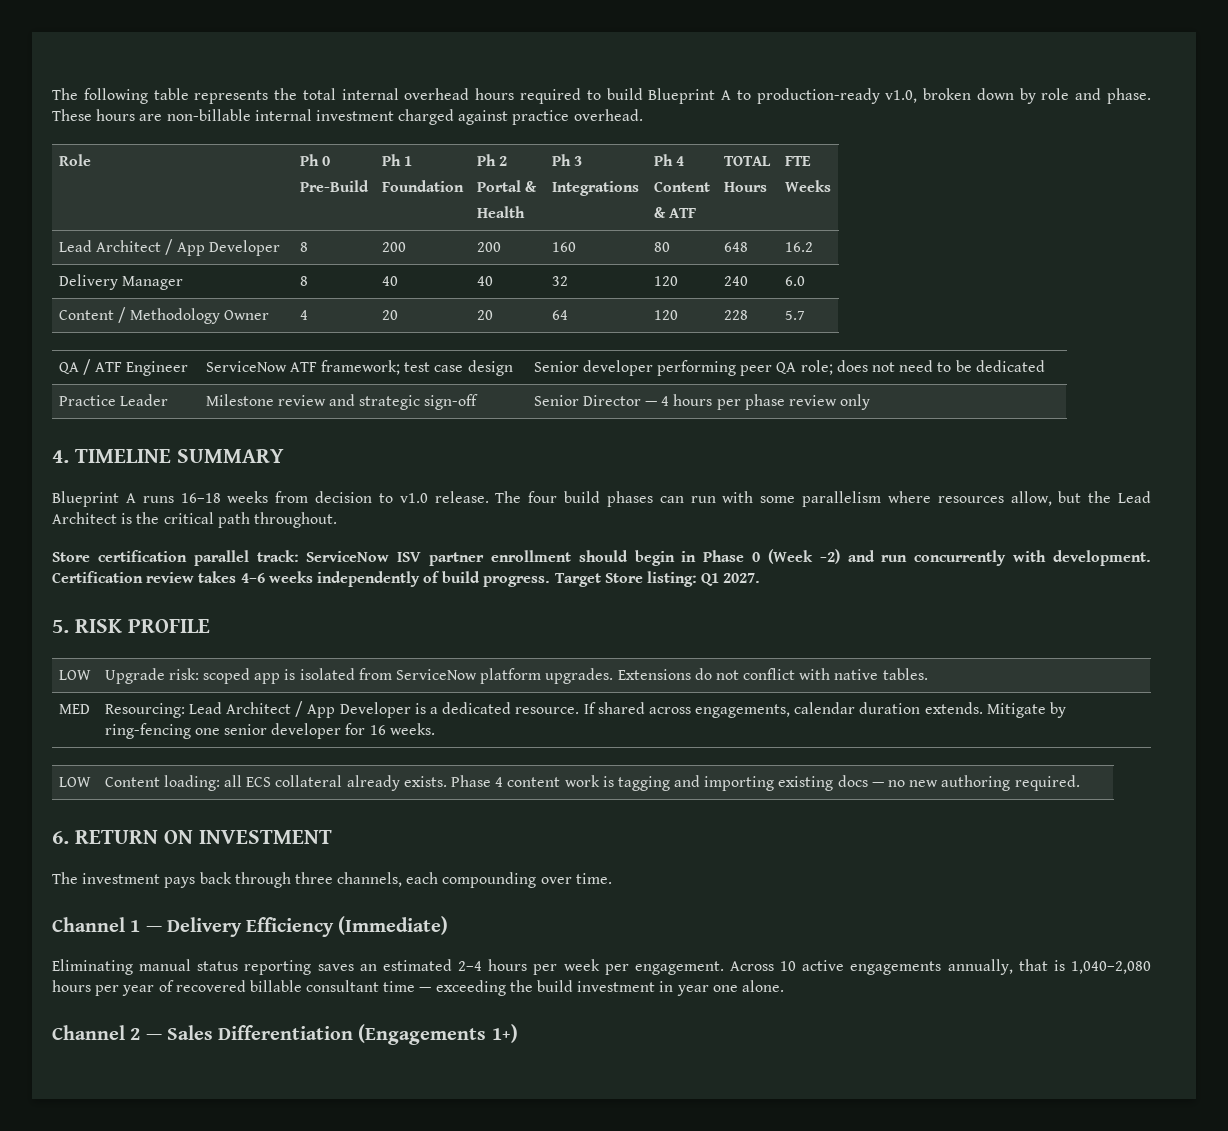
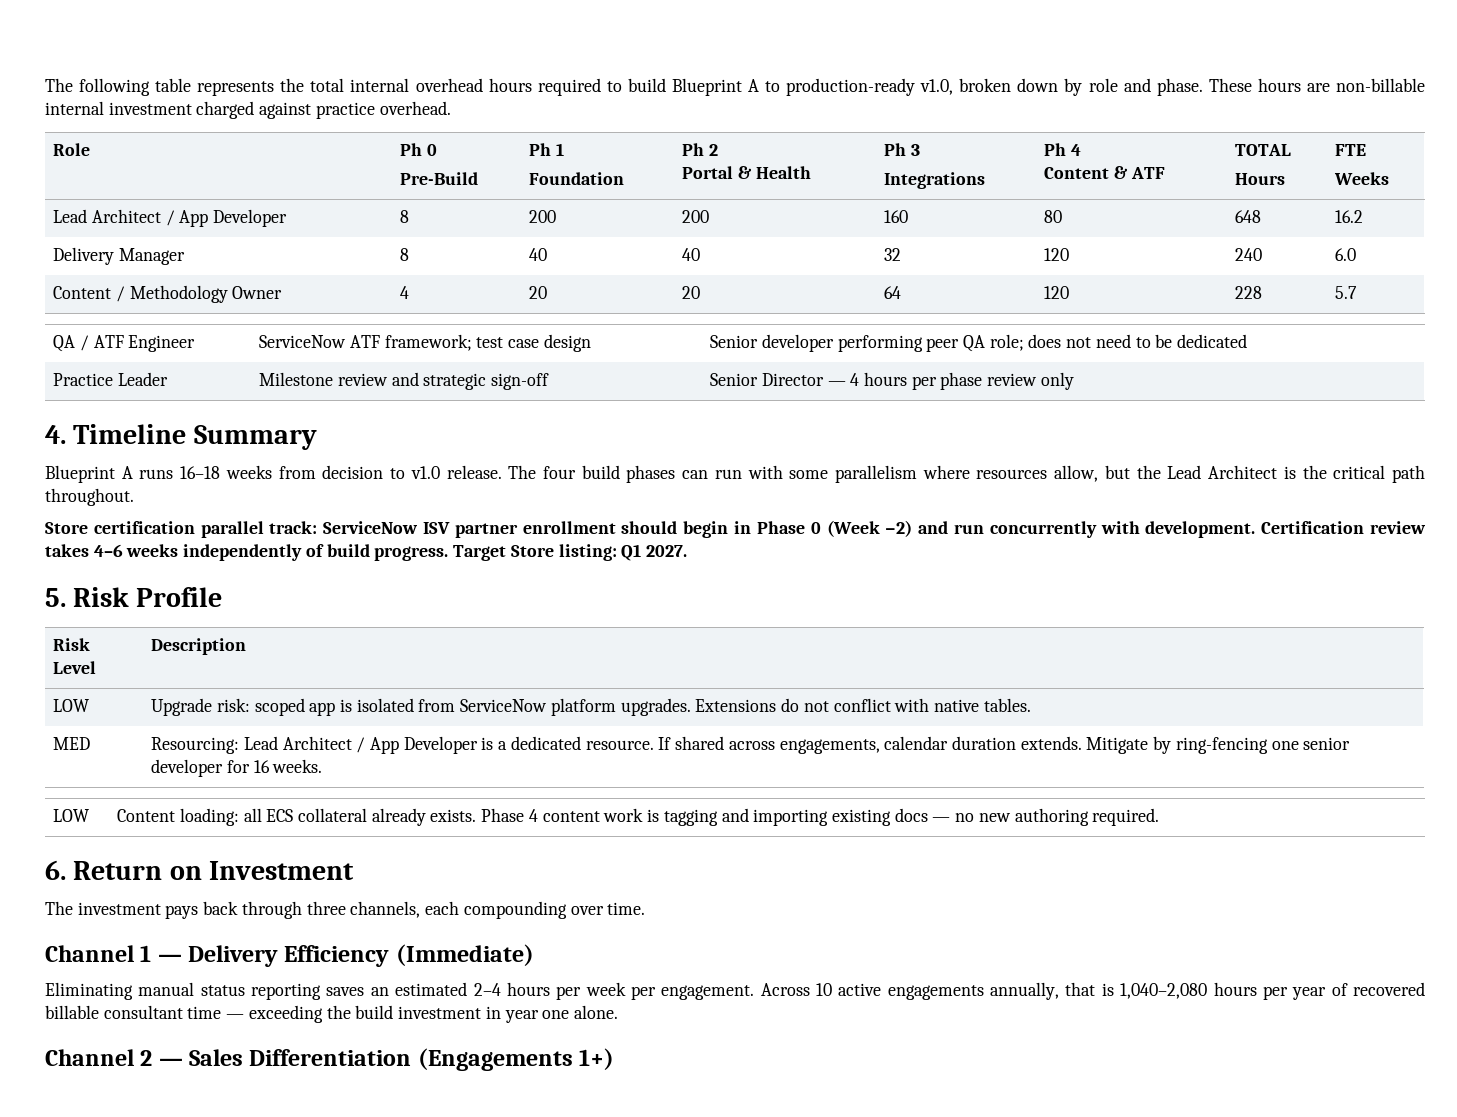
  Role | Ph 0
  Pre-Build | Ph 1
  Foundation | Ph 2
- Portal &
- Health | Ph 3
+ Portal & Health | Ph 3
  Integrations | Ph 4
- Content
- & ATF | TOTAL
+ Content & ATF | TOTAL
- 4. TIMELINE SUMMARY
+ 4. Timeline Summary
- 5. RISK PROFILE
+ 5. Risk Profile
+ Risk Level | Description
- 6. RETURN ON INVESTMENT
+ 6. Return on Investment

